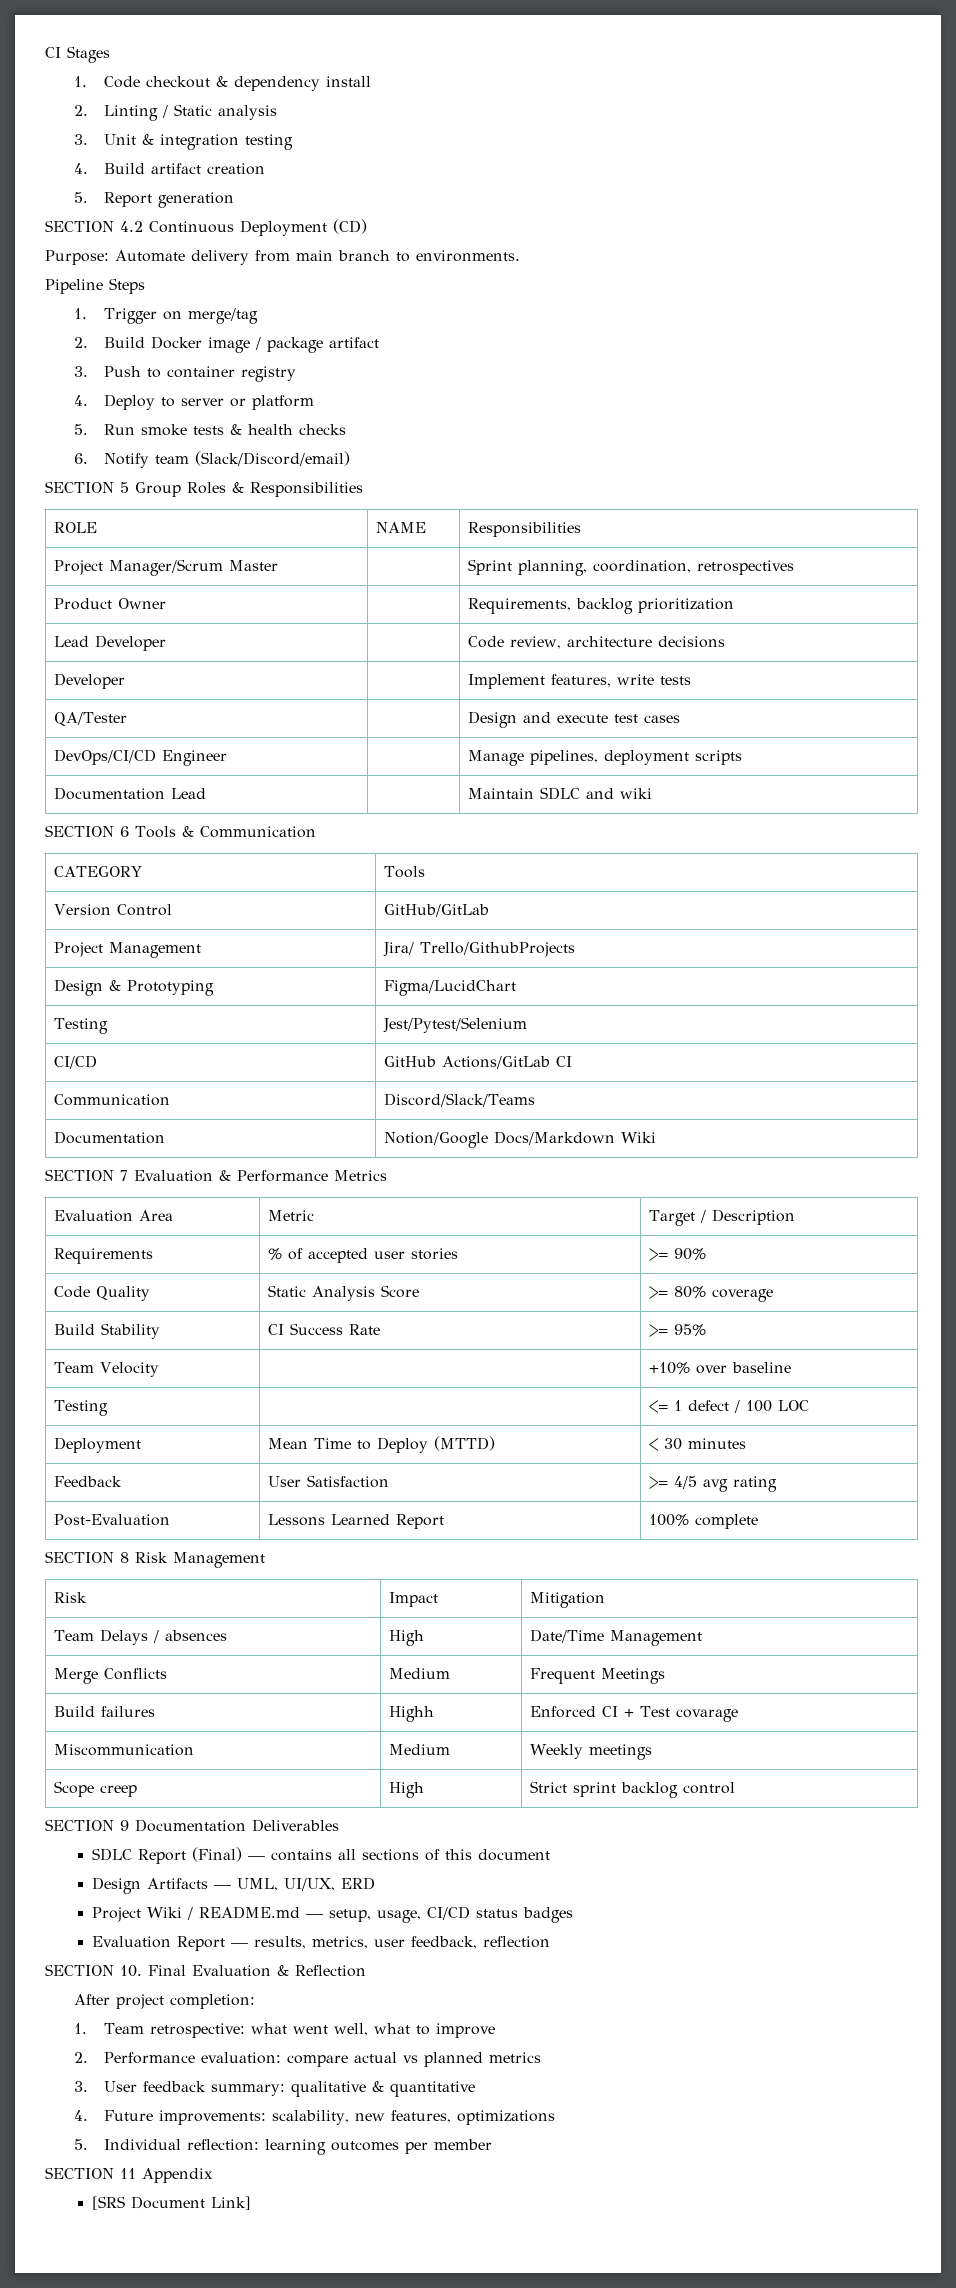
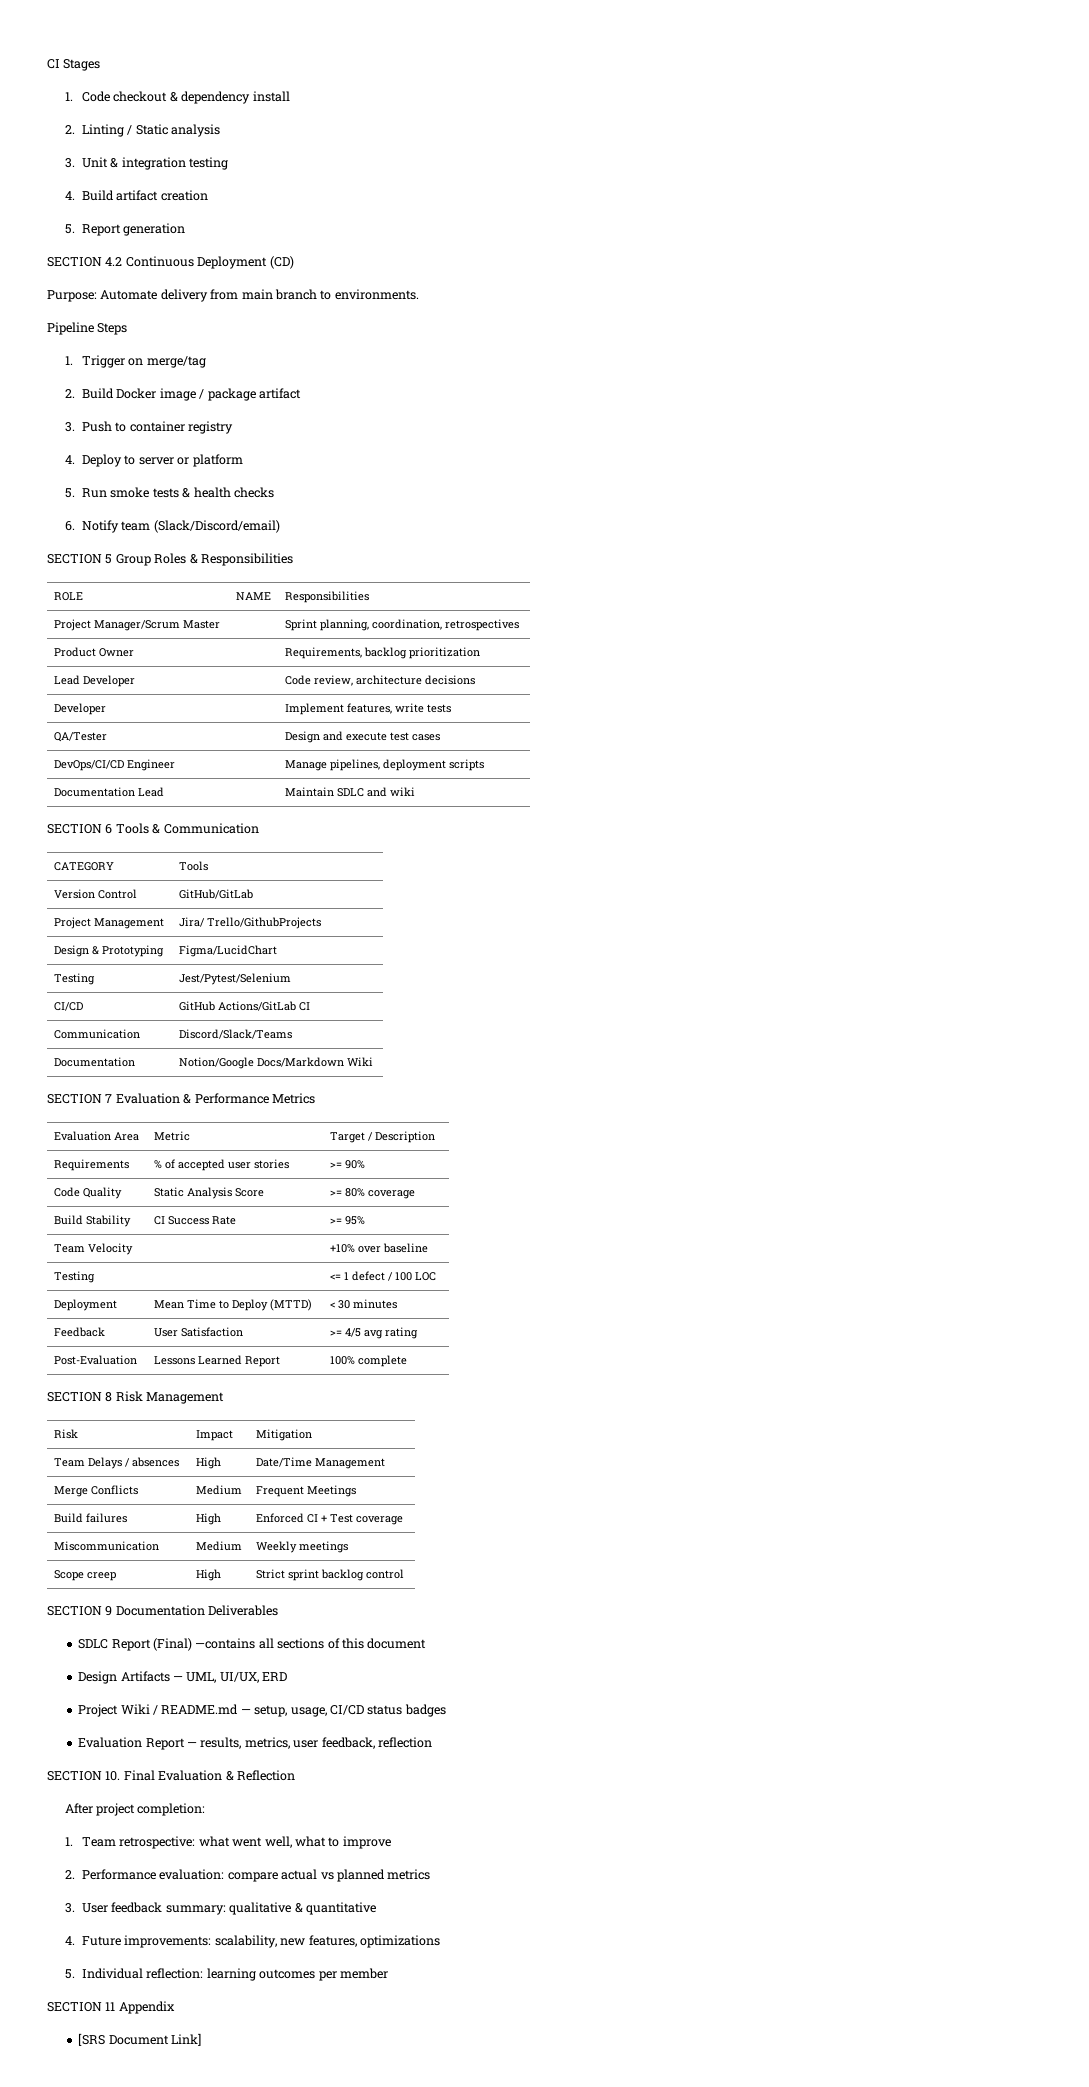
- Build failures | Highh | Enforced CI + Test covarage
+ Build failures | High | Enforced CI + Test coverage
- SDLC Report (Final) — contains all sections of this document
+ SDLC Report (Final) —contains all sections of this document

